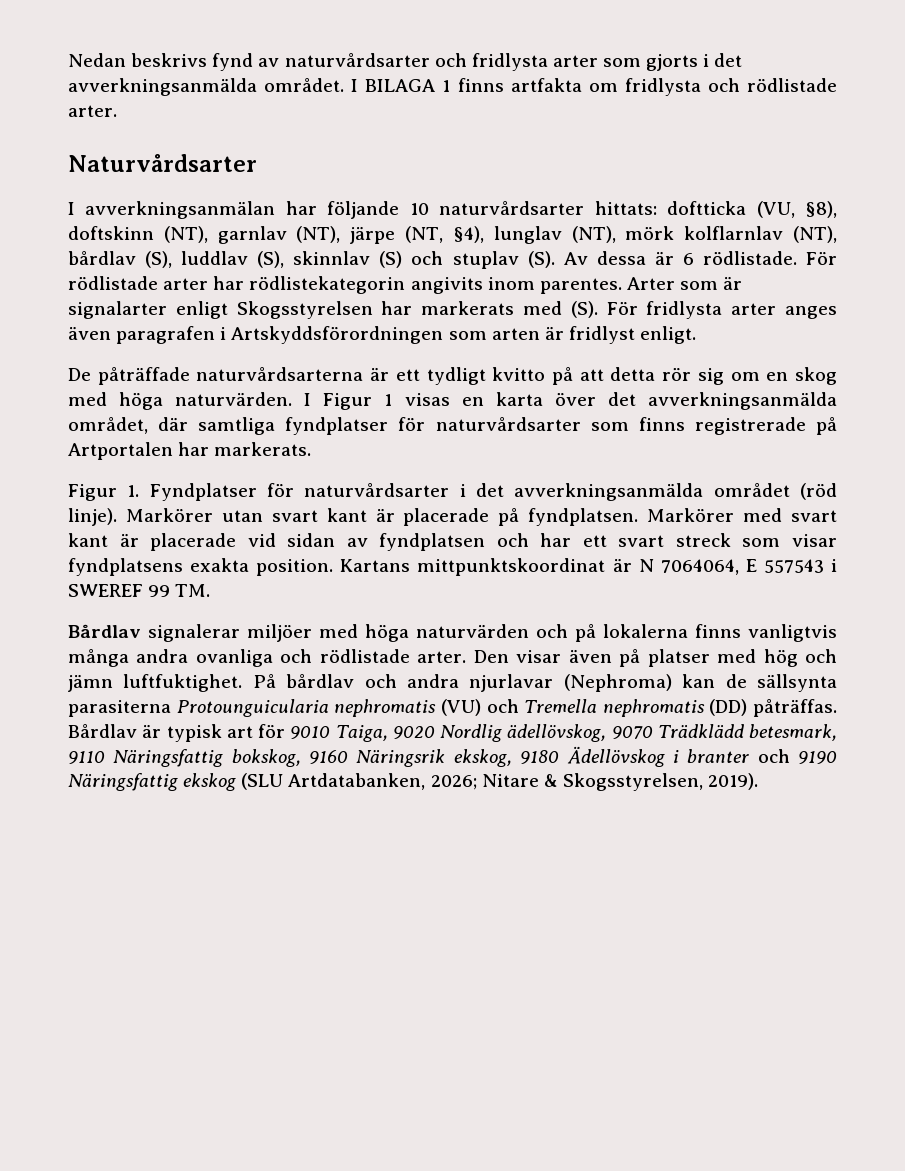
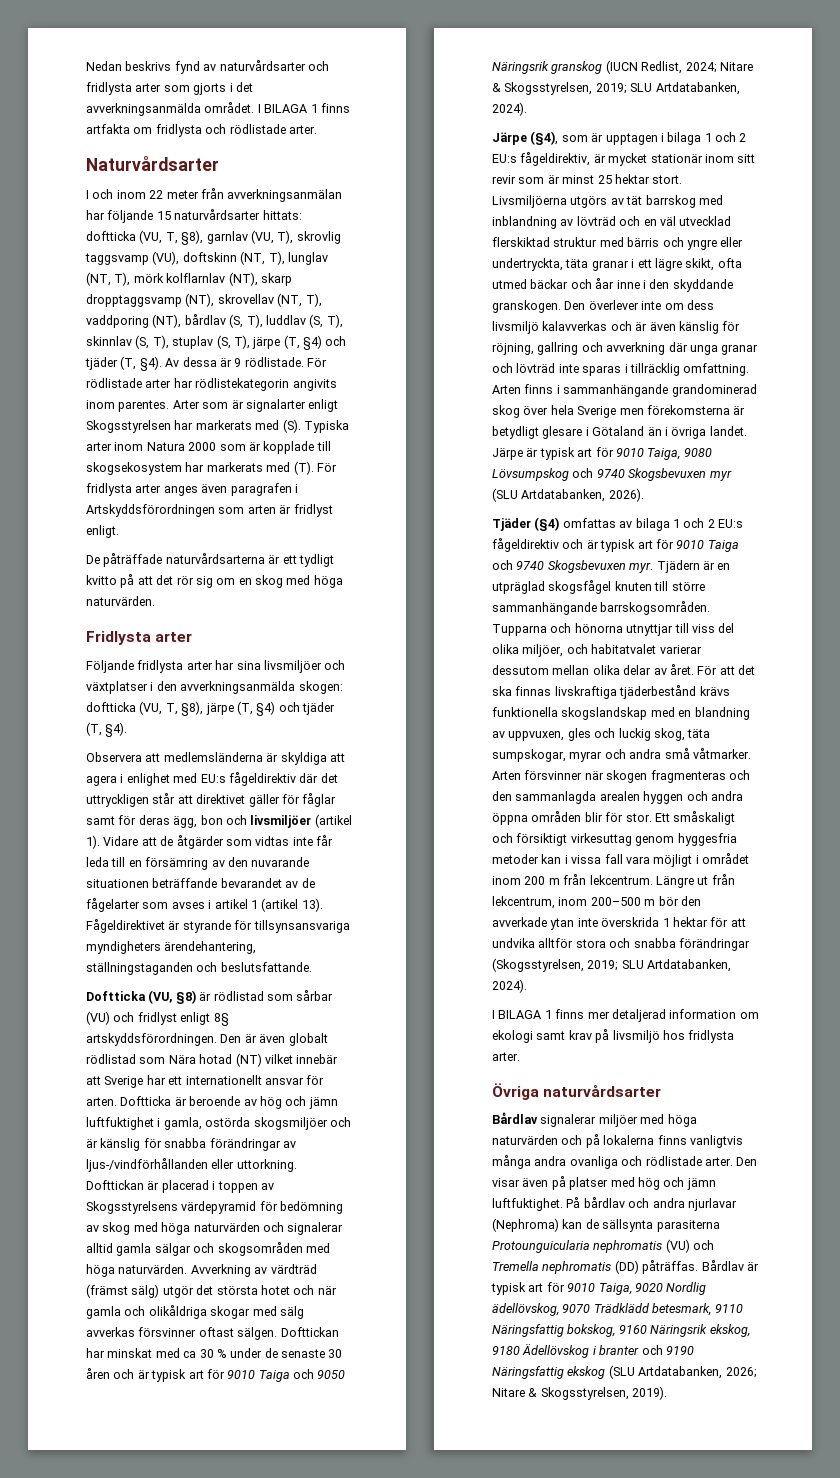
- I avverkningsanmälan har följande 10 naturvårdsarter hittats: doftticka (VU, §8), doftskinn (NT), garnlav (NT), järpe (NT, §4), lunglav (NT), mörk kolflarnlav (NT), bårdlav (S), luddlav (S), skinnlav (S) och stuplav (S). Av dessa är 6 rödlistade.
+ I och inom 22 meter från avverkningsanmälan har följande 15 naturvårdsarter hittats: doftticka (VU, T, §8), garnlav (VU, T), skrovlig taggsvamp (VU), doftskinn (NT, T), lunglav (NT, T), mörk kolflarnlav (NT), skarp dropptaggsvamp (NT), skrovellav (NT, T), vaddporing (NT), bårdlav (S, T), luddlav (S, T), skinnlav (S, T), stuplav (S, T), järpe (T, §4) och tjäder (T, §4). Av dessa är 9 rödlistade.
- Arter som är signalarter enligt Skogsstyrelsen har markerats med (S). För fridlysta arter anges även paragrafen i Artskyddsförordningen som arten är fridlyst enligt.
+ Arter som är signalarter enligt Skogsstyrelsen har markerats med (S). Typiska arter inom Natura 2000 som är kopplade till skogsekosystem har markerats med (T). För fridlysta arter anges även paragrafen i Artskyddsförordningen som arten är fridlyst enligt.
- De påträffade naturvårdsarterna är ett tydligt kvitto på att detta rör sig om en skog med höga naturvärden. I Figur 1 visas en karta över det avverkningsanmälda området, där samtliga fyndplatser för naturvårdsarter som finns registrerade på Artportalen har markerats.
- Figur 1. Fyndplatser för naturvårdsarter i det avverkningsanmälda området (röd linje). Markörer utan svart kant är placerade på fyndplatsen. Markörer med svart kant är placerade vid sidan av fyndplatsen och har ett svart streck som visar fyndplatsens exakta position. Kartans mittpunktskoordinat är N 7064064, E 557543 i SWEREF 99 TM.
+ De påträffade naturvårdsarterna är ett tydligt kvitto på att det rör sig om en skog med höga naturvärden.
+ Fridlysta arter
+ Följande fridlysta arter har sina livsmiljöer och växtplatser i den avverkningsanmälda skogen: doftticka (VU, T, §8), järpe (T, §4) och tjäder (T, §4).
+ Observera att medlemsländerna är skyldiga att agera i enlighet med EU:s fågeldirektiv där det uttryckligen står att direktivet gäller för fåglar samt för deras ägg, bon och livsmiljöer (artikel 1). Vidare att de åtgärder som vidtas inte får leda till en försämring av den nuvarande situationen beträffande bevarandet av de fågelarter som avses i artikel 1 (artikel 13). Fågeldirektivet är styrande för tillsynsansvariga myndigheters ärendehantering, ställningstaganden och beslutsfattande.
+ Doftticka (VU, §8) är rödlistad som sårbar (VU) och fridlyst enligt 8§ artskyddsförordningen. Den är även globalt rödlistad som Nära hotad (NT) vilket innebär att Sverige har ett internationellt ansvar för arten. Doftticka är beroende av hög och jämn luftfuktighet i gamla, ostörda skogsmiljöer och är känslig för snabba förändringar av ljus-/vindförhållanden eller uttorkning. Dofttickan är placerad i toppen av Skogsstyrelsens värdepyramid för bedömning av skog med höga naturvärden och signalerar alltid gamla sälgar och skogsområden med höga naturvärden. Avverkning av värdträd (främst sälg) utgör det största hotet och när gamla och olikåldriga skogar med sälg avverkas försvinner oftast sälgen. Dofttickan har minskat med ca 30 % under de senaste 30 åren och är typisk art för 9010 Taiga och 9050 Näringsrik granskog (IUCN Redlist, 2024; Nitare & Skogsstyrelsen, 2019; SLU Artdatabanken, 2024).
+ Järpe (§4), som är upptagen i bilaga 1 och 2 EU:s fågeldirektiv, är mycket stationär inom sitt revir som är minst 25 hektar stort. Livsmiljöerna utgörs av tät barrskog med inblandning av lövträd och en väl utvecklad flerskiktad struktur med bärris och yngre eller undertryckta, täta granar i ett lägre skikt, ofta utmed bäckar och åar inne i den skyddande granskogen. Den överlever inte om dess livsmiljö kalavverkas och är även känslig för röjning, gallring och avverkning där unga granar och lövträd inte sparas i tillräcklig omfattning. Arten finns i sammanhängande grandominerad skog över hela Sverige men förekomsterna är betydligt glesare i Götaland än i övriga landet. Järpe är typisk art för 9010 Taiga, 9080 Lövsumpskog och 9740 Skogsbevuxen myr (SLU Artdatabanken, 2026).
+ Tjäder (§4) omfattas av bilaga 1 och 2 EU:s fågeldirektiv och är typisk art för 9010 Taiga och 9740 Skogsbevuxen myr. Tjädern är en utpräglad skogsfågel knuten till större sammanhängande barrskogsområden. Tupparna och hönorna utnyttjar till viss del olika miljöer, och habitatvalet varierar dessutom mellan olika delar av året. För att det ska finnas livskraftiga tjäderbestånd krävs funktionella skogslandskap med en blandning av uppvuxen, gles och luckig skog, täta sumpskogar, myrar och andra små våtmarker. Arten försvinner när skogen fragmenteras och den sammanlagda arealen hyggen och andra öppna områden blir för stor. Ett småskaligt och försiktigt virkesuttag genom hyggesfria metoder kan i vissa fall vara möjligt i området inom 200 m från lekcentrum. Längre ut från lekcentrum, inom 200–500 m bör den avverkade ytan inte överskrida 1 hektar för att undvika alltför stora och snabba förändringar (Skogsstyrelsen, 2019; SLU Artdatabanken, 2024).
+ I BILAGA 1 finns mer detaljerad information om ekologi samt krav på livsmiljö hos fridlysta arter.
+ Övriga naturvårdsarter

